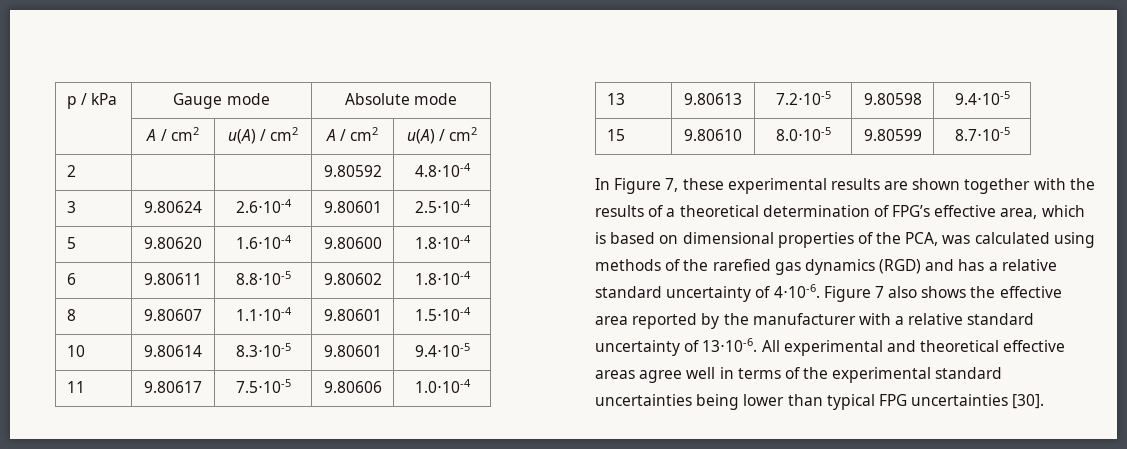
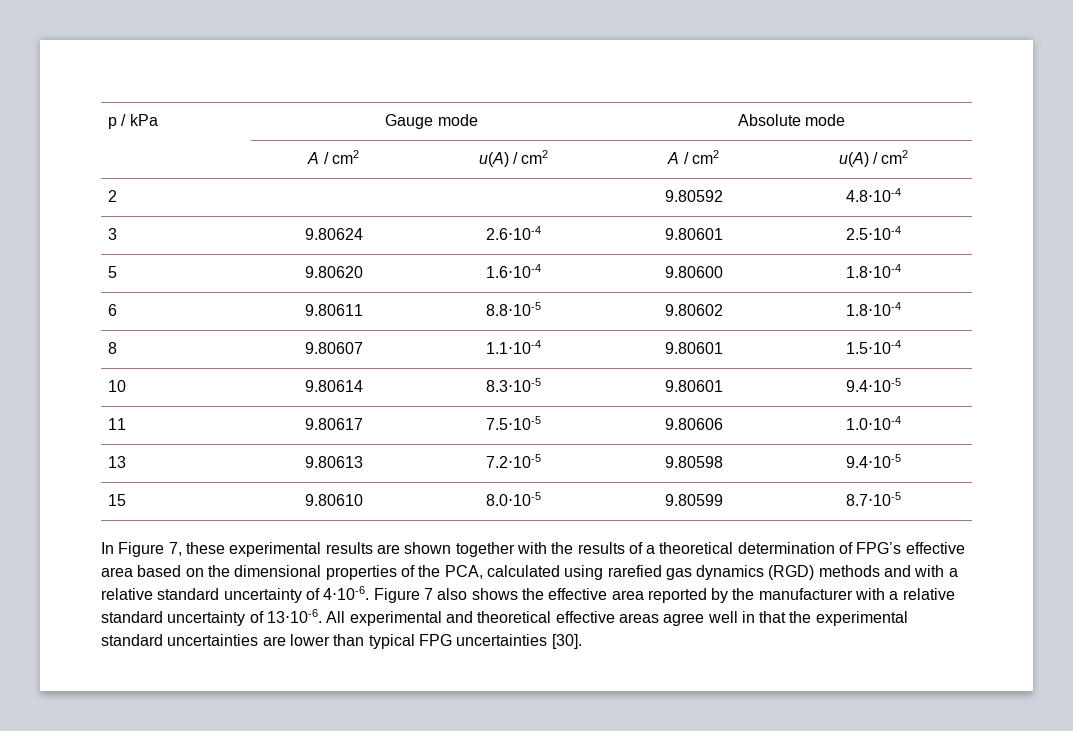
- In Figure 7, these experimental results are shown together with the results of a theoretical determination of FPG’s effective area, which is based on dimensional properties of the PCA, was calculated using methods of the rarefied gas dynamics (RGD) and has a relative standard uncertainty of 4⋅10-6.
+ In Figure 7, these experimental results are shown together with the results of a theoretical determination of FPG’s effective area based on the dimensional properties of the PCA, calculated using rarefied gas dynamics (RGD) methods and with a relative standard uncertainty of 4⋅10-6.
- All experimental and theoretical effective areas agree well in terms of the experimental standard uncertainties being lower than typical FPG uncertainties [30].
+ All experimental and theoretical effective areas agree well in that the experimental standard uncertainties are lower than typical FPG uncertainties [30].

